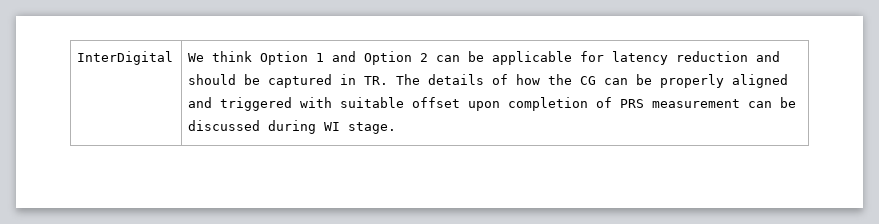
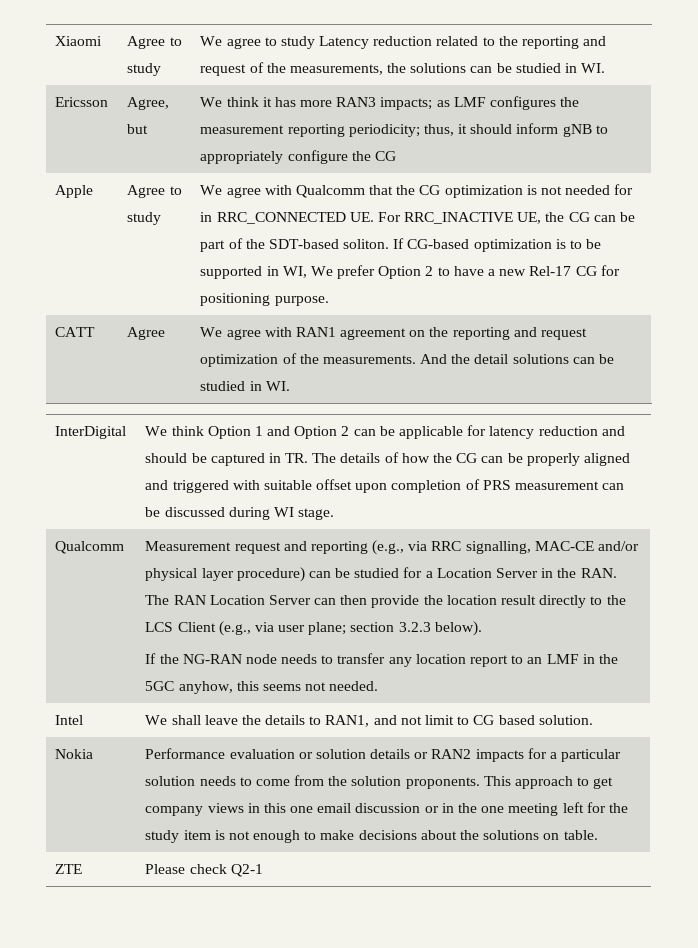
+ Xiaomi | Agree to study | We agree to study Latency reduction related to the reporting and request of the measurements, the solutions can be studied in WI.
+ Ericsson | Agree, but | We think it has more RAN3 impacts; as LMF configures the measurement reporting periodicity; thus, it should inform gNB to appropriately configure the CG
+ Apple | Agree to study | We agree with Qualcomm that the CG optimization is not needed for in RRC_CONNECTED UE. For RRC_INACTIVE UE, the CG can be part of the SDT-based soliton. If CG-based optimization is to be supported in WI, We prefer Option 2 to have a new Rel-17 CG for positioning purpose.
+ CATT | Agree | We agree with RAN1 agreement on the reporting and request optimization of the measurements. And the detail solutions can be studied in WI.
+ Qualcomm | Measurement request and reporting (e.g., via RRC signalling, MAC-CE and/or physical layer procedure) can be studied for a Location Server in the RAN. The RAN Location Server can then provide the location result directly to the LCS Client (e.g., via user plane; section 3.2.3 below).
+ If the NG-RAN node needs to transfer any location report to an LMF in the 5GC anyhow, this seems not needed.
+ Intel | We shall leave the details to RAN1, and not limit to CG based solution.
+ Nokia | Performance evaluation or solution details or RAN2 impacts for a particular solution needs to come from the solution proponents. This approach to get company views in this one email discussion or in the one meeting left for the study item is not enough to make decisions about the solutions on table.
+ ZTE | Please check Q2-1

